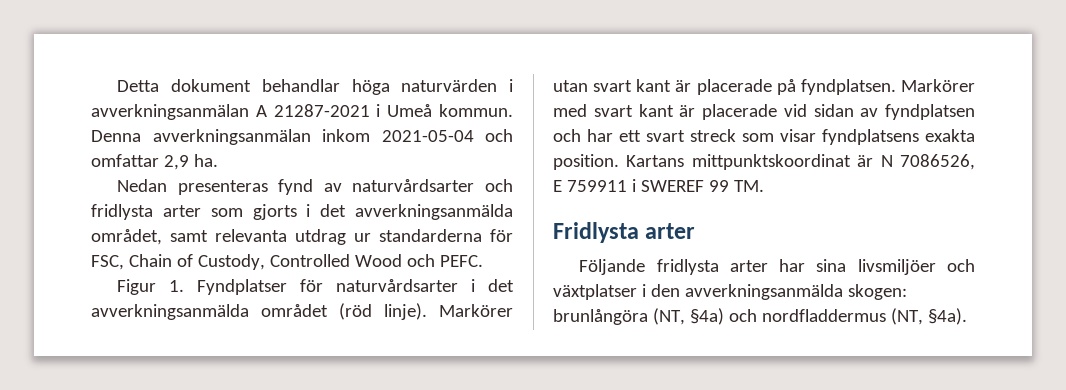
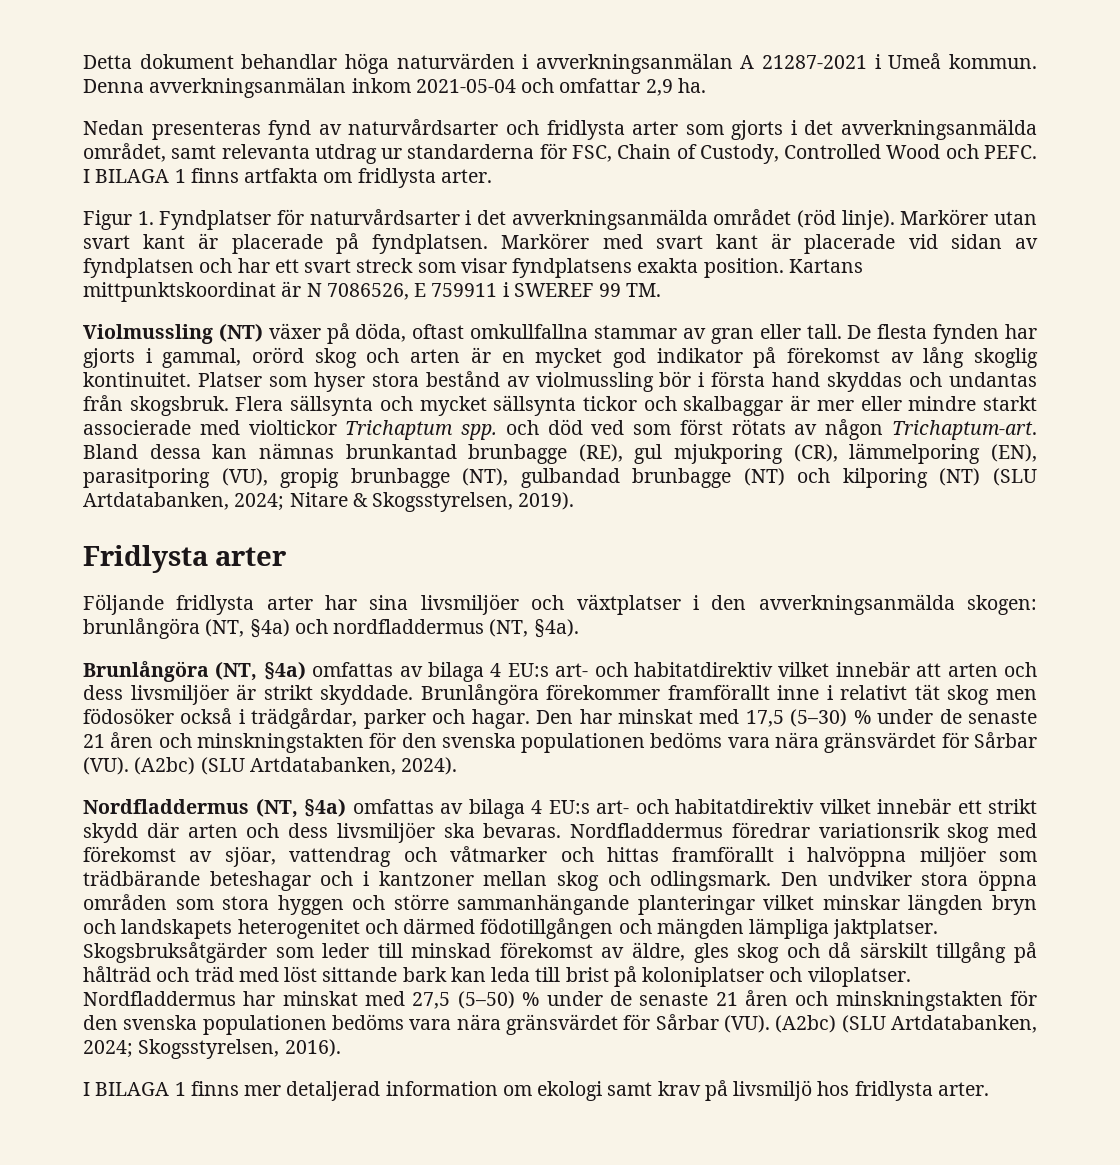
+ I BILAGA 1 finns artfakta om fridlysta arter.
+ Violmussling (NT) växer på döda, oftast omkullfallna stammar av gran eller tall. De flesta fynden har gjorts i gammal, orörd skog och arten är en mycket god indikator på förekomst av lång skoglig kontinuitet. Platser som hyser stora bestånd av violmussling bör i första hand skyddas och undantas från skogsbruk. Flera sällsynta och mycket sällsynta tickor och skalbaggar är mer eller mindre starkt associerade med violtickor Trichaptum spp. och död ved som först rötats av någon Trichaptum-art. Bland dessa kan nämnas brunkantad brunbagge (RE), gul mjukporing (CR), lämmelporing (EN), parasitporing (VU), gropig brunbagge (NT), gulbandad brunbagge (NT) och kilporing (NT) (SLU Artdatabanken, 2024; Nitare & Skogsstyrelsen, 2019).
+ Brunlångöra (NT, §4a) omfattas av bilaga 4 EU:s art- och habitatdirektiv vilket innebär att arten och dess livsmiljöer är strikt skyddade. Brunlångöra förekommer framförallt inne i relativt tät skog men födosöker också i trädgårdar, parker och hagar. Den har minskat med 17,5 (5–30) % under de senaste 21 åren och minskningstakten för den svenska populationen bedöms vara nära gränsvärdet för Sårbar (VU). (A2bc) (SLU Artdatabanken, 2024).
+ Nordfladdermus (NT, §4a) omfattas av bilaga 4 EU:s art- och habitatdirektiv vilket innebär ett strikt skydd där arten och dess livsmiljöer ska bevaras. Nordfladdermus föredrar variationsrik skog med förekomst av sjöar, vattendrag och våtmarker och hittas framförallt i halvöppna miljöer som trädbärande beteshagar och i kantzoner mellan skog och odlingsmark. Den undviker stora öppna områden som stora hyggen och större sammanhängande planteringar vilket minskar längden bryn och landskapets heterogenitet och därmed födotillgången och mängden lämpliga jaktplatser. Skogsbruksåtgärder som leder till minskad förekomst av äldre, gles skog och då särskilt tillgång på hålträd och träd med löst sittande bark kan leda till brist på koloniplatser och viloplatser. Nordfladdermus har minskat med 27,5 (5–50) % under de senaste 21 åren och minskningstakten för den svenska populationen bedöms vara nära gränsvärdet för Sårbar (VU). (A2bc) (SLU Artdatabanken, 2024; Skogsstyrelsen, 2016).
+ I BILAGA 1 finns mer detaljerad information om ekologi samt krav på livsmiljö hos fridlysta arter.

